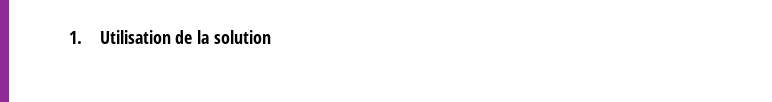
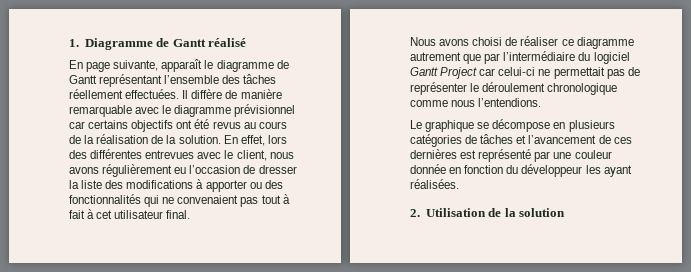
- 1. Utilisation de la solution
+ 1. Diagramme de Gantt réalisé
+ En page suivante, apparaît le diagramme de Gantt représentant l’ensemble des tâches réellement effectuées. Il diffère de manière remarquable avec le diagramme prévisionnel car certains objectifs ont été revus au cours de la réalisation de la solution. En effet, lors des différentes entrevues avec le client, nous avons régulièrement eu l’occasion de dresser la liste des modifications à apporter ou des fonctionnalités qui ne convenaient pas tout à fait à cet utilisateur final.
+ Nous avons choisi de réaliser ce diagramme autrement que par l’intermédiaire du logiciel Gantt Project car celui-ci ne permettait pas de représenter le déroulement chronologique comme nous l’entendions.
+ Le graphique se décompose en plusieurs catégories de tâches et l’avancement de ces dernières est représenté par une couleur donnée en fonction du développeur les ayant réalisées.
+ 2. Utilisation de la solution

